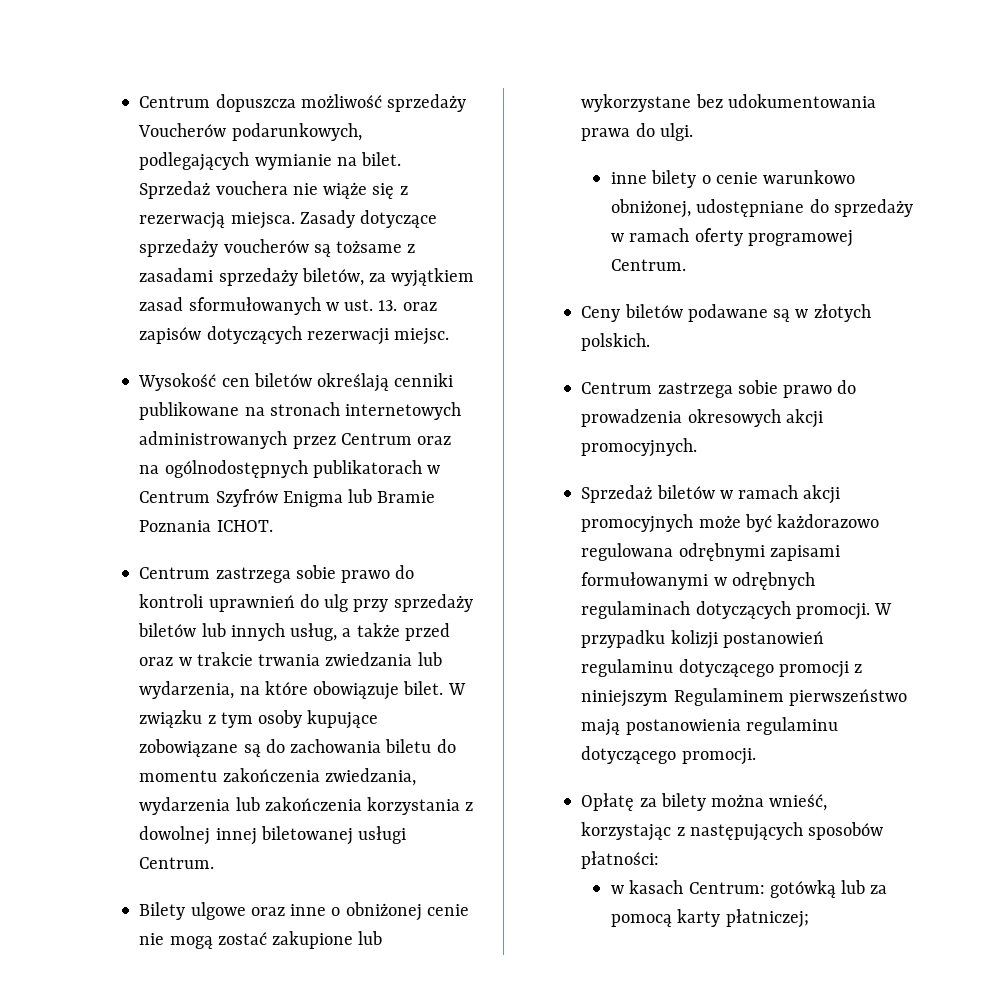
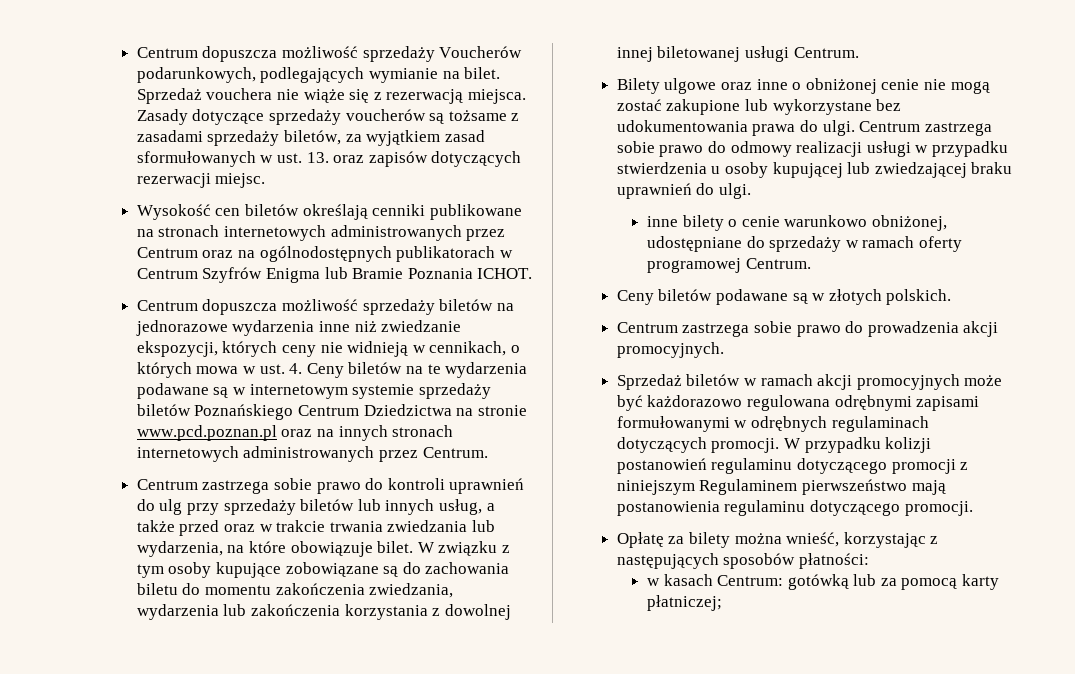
+ Centrum dopuszcza możliwość sprzedaży biletów na jednorazowe wydarzenia inne niż zwiedzanie ekspozycji, których ceny nie widnieją w cennikach, o których mowa w ust. 4. Ceny biletów na te wydarzenia podawane są w internetowym systemie sprzedaży biletów Poznańskiego Centrum Dziedzictwa na stronie www.pcd.poznan.pl oraz na innych stronach internetowych administrowanych przez Centrum.
+ Centrum zastrzega sobie prawo do odmowy realizacji usługi w przypadku stwierdzenia u osoby kupującej lub zwiedzającej braku uprawnień do ulgi.
- Centrum zastrzega sobie prawo do prowadzenia okresowych akcji promocyjnych.
+ Centrum zastrzega sobie prawo do prowadzenia akcji promocyjnych.

